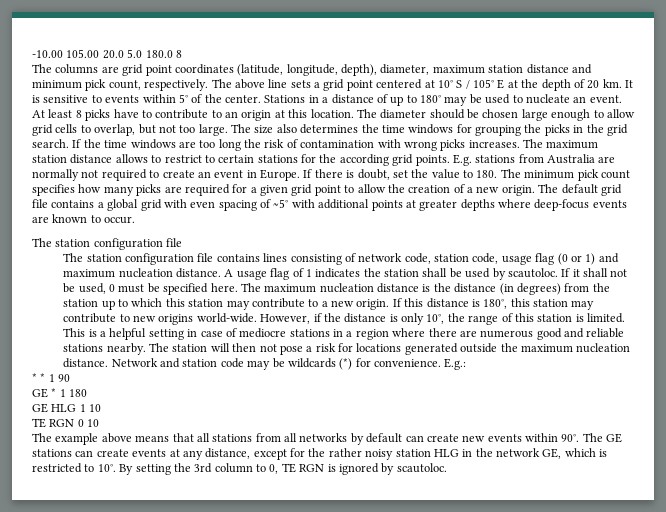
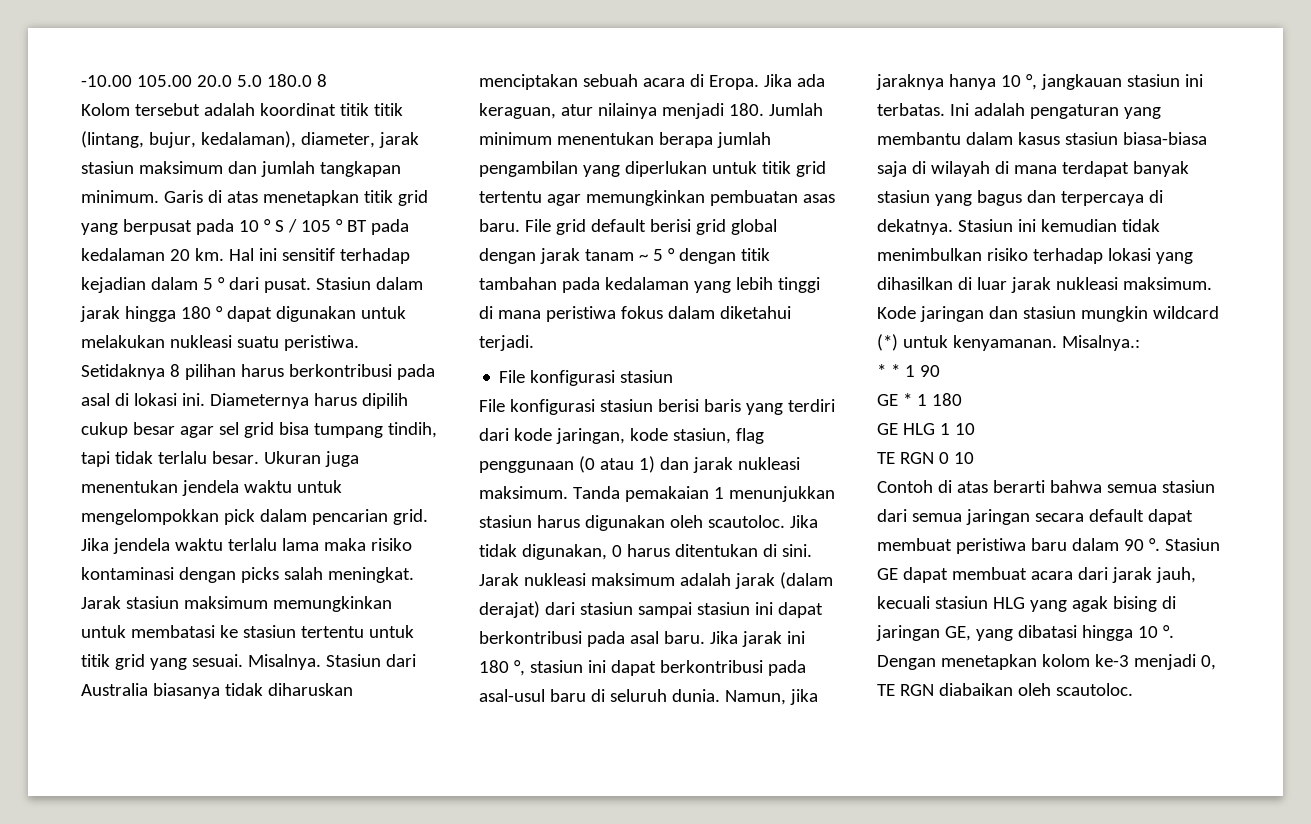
- The columns are grid point coordinates (latitude, longitude, depth), diameter, maximum station distance and minimum pick count, respectively. The above line sets a grid point centered at 10° S / 105° E at the depth of 20 km. It is sensitive to events within 5° of the center. Stations in a distance of up to 180° may be used to nucleate an event. At least 8 picks have to contribute to an origin at this location. The diameter should be chosen large enough to allow grid cells to overlap, but not too large. The size also determines the time windows for grouping the picks in the grid search. If the time windows are too long the risk of contamination with wrong picks increases. The maximum station distance allows to restrict to certain stations for the according grid points. E.g. stations from Australia are normally not required to create an event in Europe. If there is doubt, set the value to 180. The minimum pick count specifies how many picks are required for a given grid point to allow the creation of a new origin. The default grid file contains a global grid with even spacing of ~5° with additional points at greater depths where deep-focus events are known to occur.
- The station configuration file
- The station configuration file contains lines consisting of network code, station code, usage flag (0 or 1) and maximum nucleation distance. A usage flag of 1 indicates the station shall be used by scautoloc. If it shall not be used, 0 must be specified here. The maximum nucleation distance is the distance (in degrees) from the station up to which this station may contribute to a new origin. If this distance is 180°, this station may contribute to new origins world-wide. However, if the distance is only 10°, the range of this station is limited. This is a helpful setting in case of mediocre stations in a region where there are numerous good and reliable stations nearby. The station will then not pose a risk for locations generated outside the maximum nucleation distance. Network and station code may be wildcards (*) for convenience. E.g.:
+ Kolom tersebut adalah koordinat titik titik (lintang, bujur, kedalaman), diameter, jarak stasiun maksimum dan jumlah tangkapan minimum. Garis di atas menetapkan titik grid yang berpusat pada 10 ° S / 105 ° BT pada kedalaman 20 km. Hal ini sensitif terhadap kejadian dalam 5 ° dari pusat. Stasiun dalam jarak hingga 180 ° dapat digunakan untuk melakukan nukleasi suatu peristiwa. Setidaknya 8 pilihan harus berkontribusi pada asal di lokasi ini. Diameternya harus dipilih cukup besar agar sel grid bisa tumpang tindih, tapi tidak terlalu besar. Ukuran juga menentukan jendela waktu untuk mengelompokkan pick dalam pencarian grid. Jika jendela waktu terlalu lama maka risiko kontaminasi dengan picks salah meningkat. Jarak stasiun maksimum memungkinkan untuk membatasi ke stasiun tertentu untuk titik grid yang sesuai. Misalnya. Stasiun dari Australia biasanya tidak diharuskan menciptakan sebuah acara di Eropa. Jika ada keraguan, atur nilainya menjadi 180. Jumlah minimum menentukan berapa jumlah pengambilan yang diperlukan untuk titik grid tertentu agar memungkinkan pembuatan asas baru. File grid default berisi grid global dengan jarak tanam ~ 5 ° dengan titik tambahan pada kedalaman yang lebih tinggi di mana peristiwa fokus dalam diketahui terjadi.
+ File konfigurasi stasiun
+ File konfigurasi stasiun berisi baris yang terdiri dari kode jaringan, kode stasiun, flag penggunaan (0 atau 1) dan jarak nukleasi maksimum. Tanda pemakaian 1 menunjukkan stasiun harus digunakan oleh scautoloc. Jika tidak digunakan, 0 harus ditentukan di sini. Jarak nukleasi maksimum adalah jarak (dalam derajat) dari stasiun sampai stasiun ini dapat berkontribusi pada asal baru. Jika jarak ini 180 °, stasiun ini dapat berkontribusi pada asal-usul baru di seluruh dunia. Namun, jika jaraknya hanya 10 °, jangkauan stasiun ini terbatas. Ini adalah pengaturan yang membantu dalam kasus stasiun biasa-biasa saja di wilayah di mana terdapat banyak stasiun yang bagus dan terpercaya di dekatnya. Stasiun ini kemudian tidak menimbulkan risiko terhadap lokasi yang dihasilkan di luar jarak nukleasi maksimum. Kode jaringan dan stasiun mungkin wildcard (*) untuk kenyamanan. Misalnya.:
- The example above means that all stations from all networks by default can create new events within 90°. The GE stations can create events at any distance, except for the rather noisy station HLG in the network GE, which is restricted to 10°. By setting the 3rd column to 0, TE RGN is ignored by scautoloc.
+ Contoh di atas berarti bahwa semua stasiun dari semua jaringan secara default dapat membuat peristiwa baru dalam 90 °. Stasiun GE dapat membuat acara dari jarak jauh, kecuali stasiun HLG yang agak bising di jaringan GE, yang dibatasi hingga 10 °. Dengan menetapkan kolom ke-3 menjadi 0, TE RGN diabaikan oleh scautoloc.

